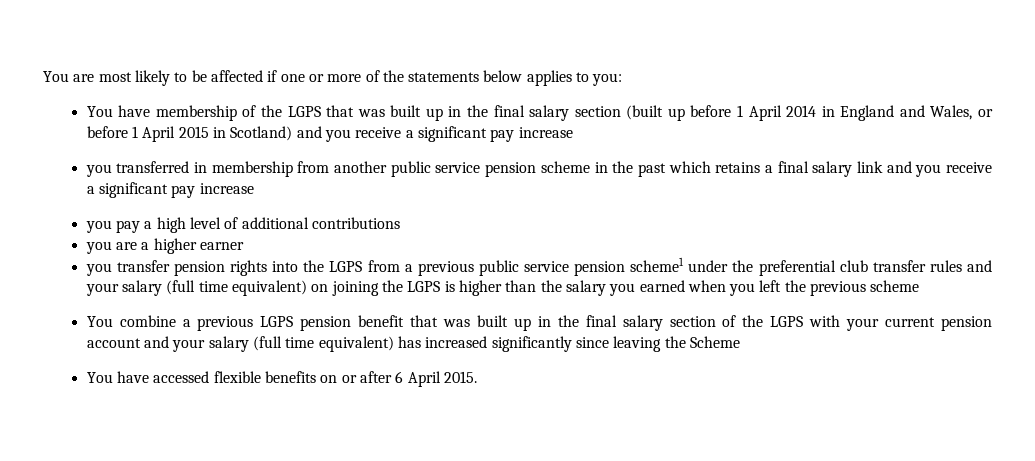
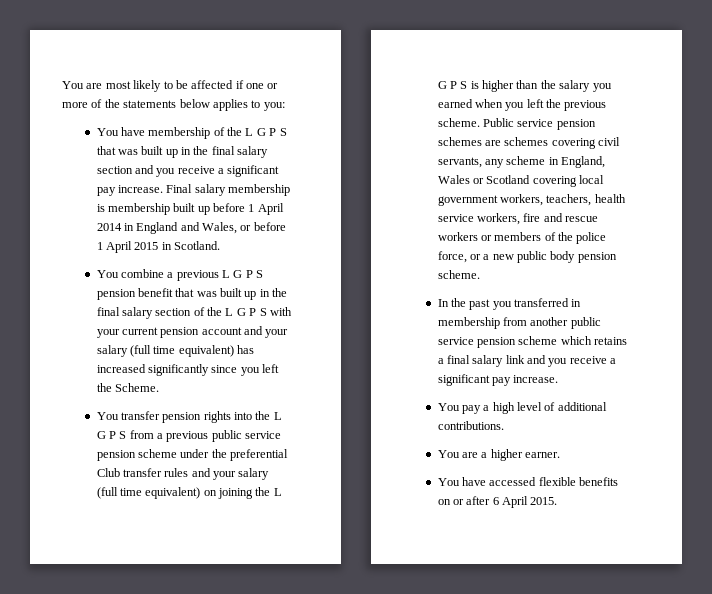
- You have membership of the LGPS that was built up in the final salary section (built up before 1 April 2014 in England and Wales, or before 1 April 2015 in Scotland) and you receive a significant pay increase
- you transferred in membership from another public service pension scheme in the past which retains a final salary link and you receive a significant pay increase
- you pay a high level of additional contributions
- you are a higher earner
- you transfer pension rights into the LGPS from a previous public service pension scheme1 under the preferential club transfer rules and your salary (full time equivalent) on joining the LGPS is higher than the salary you earned when you left the previous scheme
+ You have membership of the L G P S that was built up in the final salary section and you receive a significant pay increase. Final salary membership is membership built up before 1 April 2014 in England and Wales, or before 1 April 2015 in Scotland.
- You combine a previous LGPS pension benefit that was built up in the final salary section of the LGPS with your current pension account and your salary (full time equivalent) has increased significantly since leaving the Scheme
+ You combine a previous L G P S pension benefit that was built up in the final salary section of the L G P S with your current pension account and your salary (full time equivalent) has increased significantly since you left the Scheme.
+ You transfer pension rights into the L G P S from a previous public service pension scheme under the preferential Club transfer rules and your salary (full time equivalent) on joining the L G P S is higher than the salary you earned when you left the previous scheme. Public service pension schemes are schemes covering civil servants, any scheme in England, Wales or Scotland covering local government workers, teachers, health service workers, fire and rescue workers or members of the police force, or a new public body pension scheme.
+ In the past you transferred in membership from another public service pension scheme which retains a final salary link and you receive a significant pay increase.
+ You pay a high level of additional contributions.
+ You are a higher earner.

